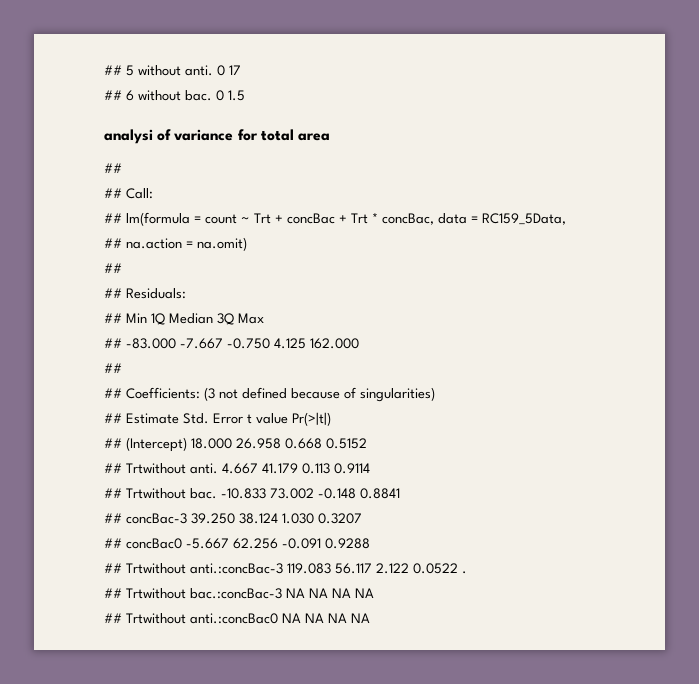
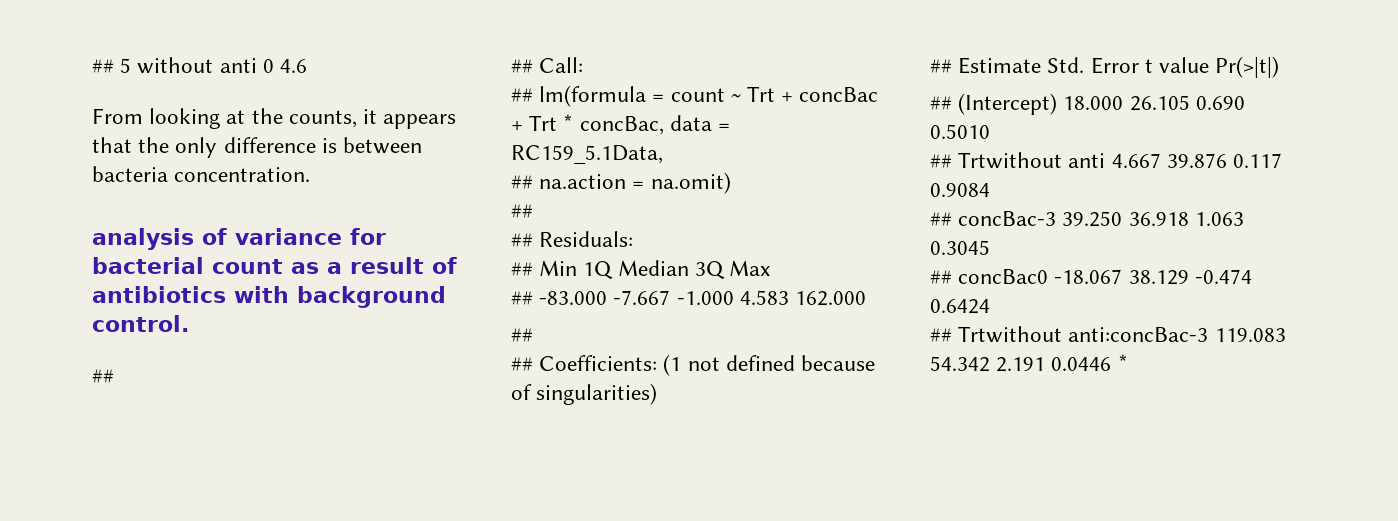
- ## 5 without anti. 0 17
- ## 6 without bac. 0 1.5
- analysi of variance for total area
+ ## 5 without anti 0 4.6
+ From looking at the counts, it appears that the only difference is between bacteria concentration.
+ analysis of variance for bacterial count as a result of antibiotics with background control.
- ## lm(formula = count ~ Trt + concBac + Trt * concBac, data = RC159_5Data,
+ ## lm(formula = count ~ Trt + concBac + Trt * concBac, data = RC159_5.1Data,
- ## -83.000 -7.667 -0.750 4.125 162.000
+ ## -83.000 -7.667 -1.000 4.583 162.000
- ## Coefficients: (3 not defined because of singularities)
+ ## Coefficients: (1 not defined because of singularities)
- ## (Intercept) 18.000 26.958 0.668 0.5152
- ## Trtwithout anti. 4.667 41.179 0.113 0.9114
- ## Trtwithout bac. -10.833 73.002 -0.148 0.8841
+ ## (Intercept) 18.000 26.105 0.690 0.5010
+ ## Trtwithout anti 4.667 39.876 0.117 0.9084
- ## concBac-3 39.250 38.124 1.030 0.3207
+ ## concBac-3 39.250 36.918 1.063 0.3045
- ## concBac0 -5.667 62.256 -0.091 0.9288
- ## Trtwithout anti.:concBac-3 119.083 56.117 2.122 0.0522 .
- ## Trtwithout bac.:concBac-3 NA NA NA NA
- ## Trtwithout anti.:concBac0 NA NA NA NA
+ ## concBac0 -18.067 38.129 -0.474 0.6424
+ ## Trtwithout anti:concBac-3 119.083 54.342 2.191 0.0446 *

